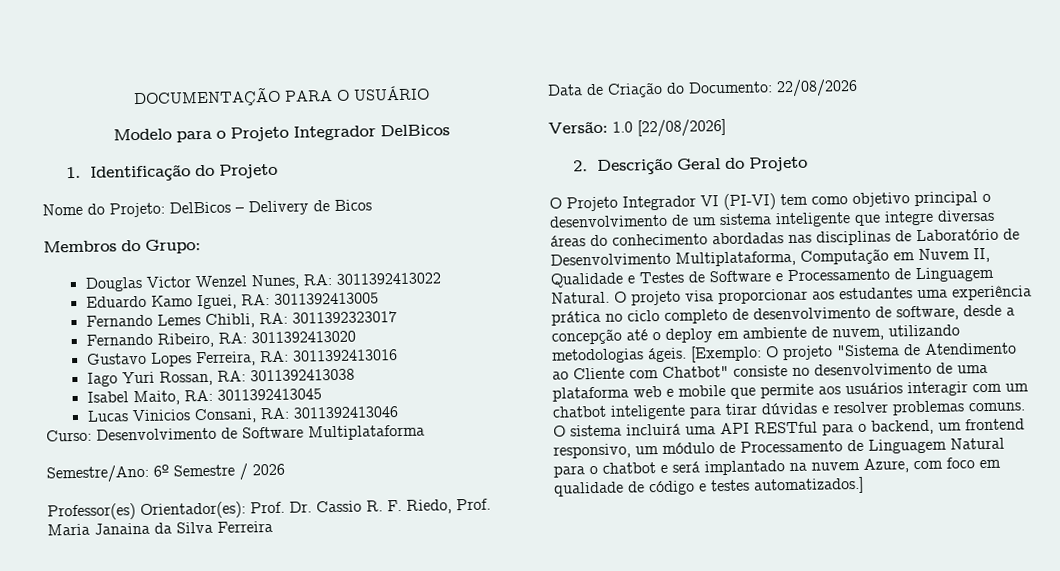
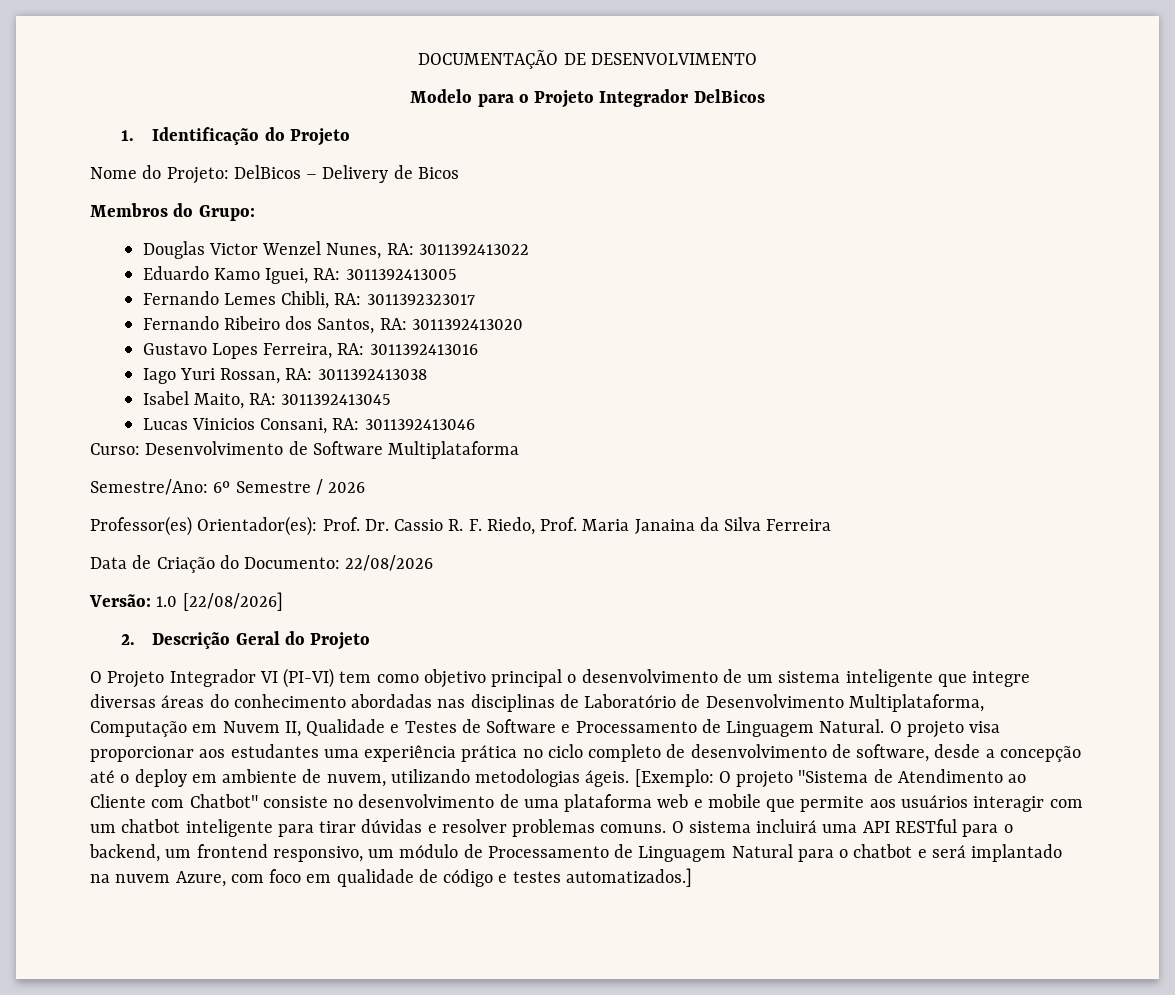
- DOCUMENTAÇÃO PARA O USUÁRIO
+ DOCUMENTAÇÃO DE DESENVOLVIMENTO
- Fernando Ribeiro, RA: 3011392413020
+ Fernando Ribeiro dos Santos, RA: 3011392413020

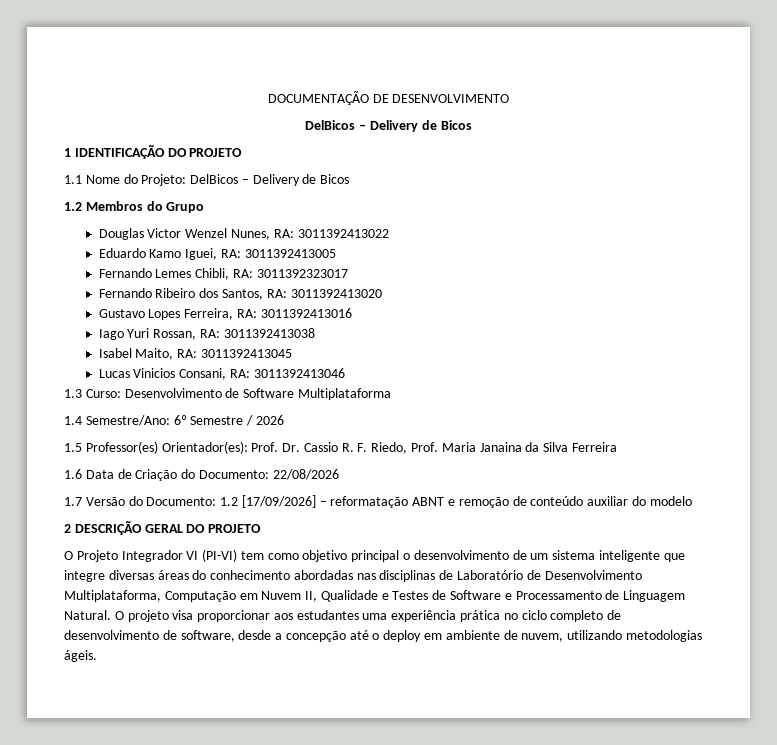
  DOCUMENTAÇÃO DE DESENVOLVIMENTO
- Modelo para o Projeto Integrador DelBicos
- 1. Identificação do Projeto
- Nome do Projeto: DelBicos – Delivery de Bicos
+ DelBicos – Delivery de Bicos
+ 1 IDENTIFICAÇÃO DO PROJETO
+ 1.1 Nome do Projeto: DelBicos – Delivery de Bicos
- Membros do Grupo:
+ 1.2 Membros do Grupo
- Curso: Desenvolvimento de Software Multiplataforma
+ 1.3 Curso: Desenvolvimento de Software Multiplataforma
- Semestre/Ano: 6º Semestre / 2026
+ 1.4 Semestre/Ano: 6º Semestre / 2026
- Professor(es) Orientador(es): Prof. Dr. Cassio R. F. Riedo, Prof. Maria Janaina da Silva Ferreira
+ 1.5 Professor(es) Orientador(es): Prof. Dr. Cassio R. F. Riedo, Prof. Maria Janaina da Silva Ferreira
- Data de Criação do Documento: 22/08/2026
+ 1.6 Data de Criação do Documento: 22/08/2026
- Versão: 1.0 [22/08/2026]
- 2. Descrição Geral do Projeto
+ 1.7 Versão do Documento: 1.2 [17/09/2026] – reformatação ABNT e remoção de conteúdo auxiliar do modelo
+ 2 DESCRIÇÃO GERAL DO PROJETO
- [Exemplo: O projeto "Sistema de Atendimento ao Cliente com Chatbot" consiste no desenvolvimento de uma plataforma web e mobile que permite aos usuários interagir com um chatbot inteligente para tirar dúvidas e resolver problemas comuns. O sistema incluirá uma API RESTful para o backend, um frontend responsivo, um módulo de Processamento de Linguagem Natural para o chatbot e será implantado na nuvem Azure, com foco em qualidade de código e testes automatizados.]

